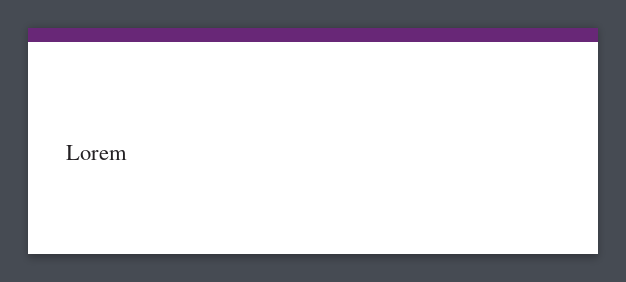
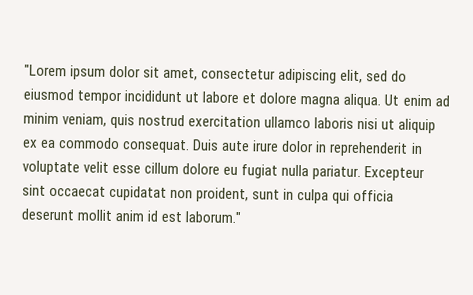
- Lorem
+ "Lorem ipsum dolor sit amet, consectetur adipiscing elit, sed do eiusmod tempor incididunt ut labore et dolore magna aliqua. Ut enim ad minim veniam, quis nostrud exercitation ullamco laboris nisi ut aliquip ex ea commodo consequat. Duis aute irure dolor in reprehenderit in voluptate velit esse cillum dolore eu fugiat nulla pariatur. Excepteur sint occaecat cupidatat non proident, sunt in culpa qui officia deserunt mollit anim id est laborum."

